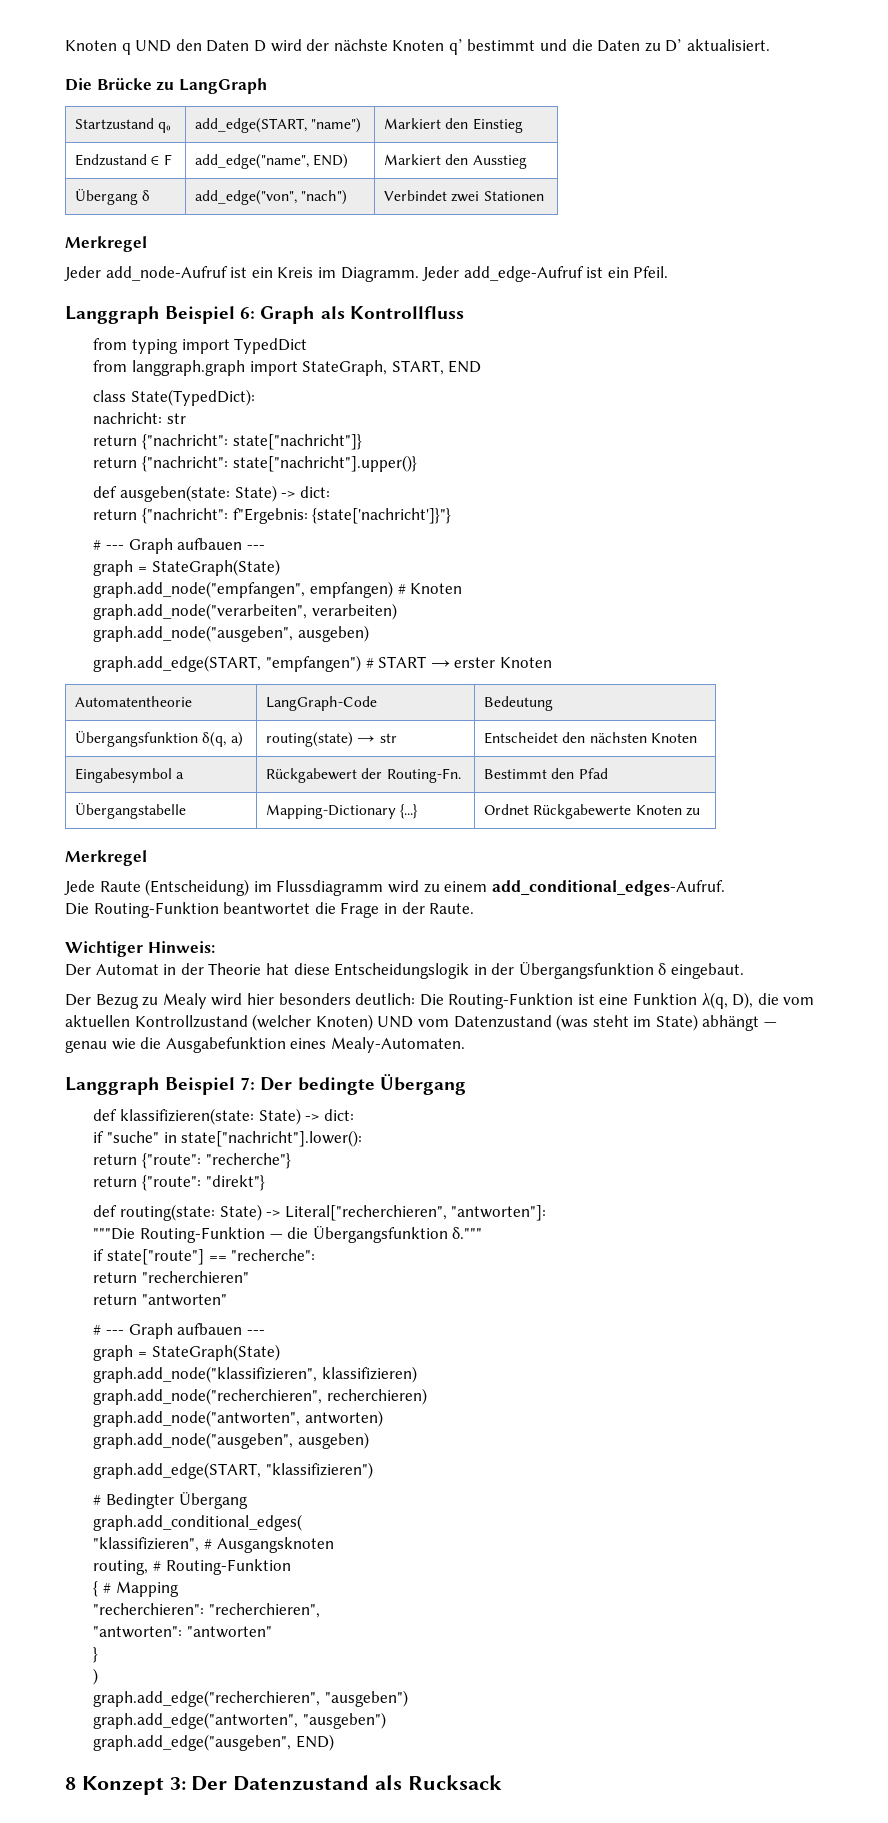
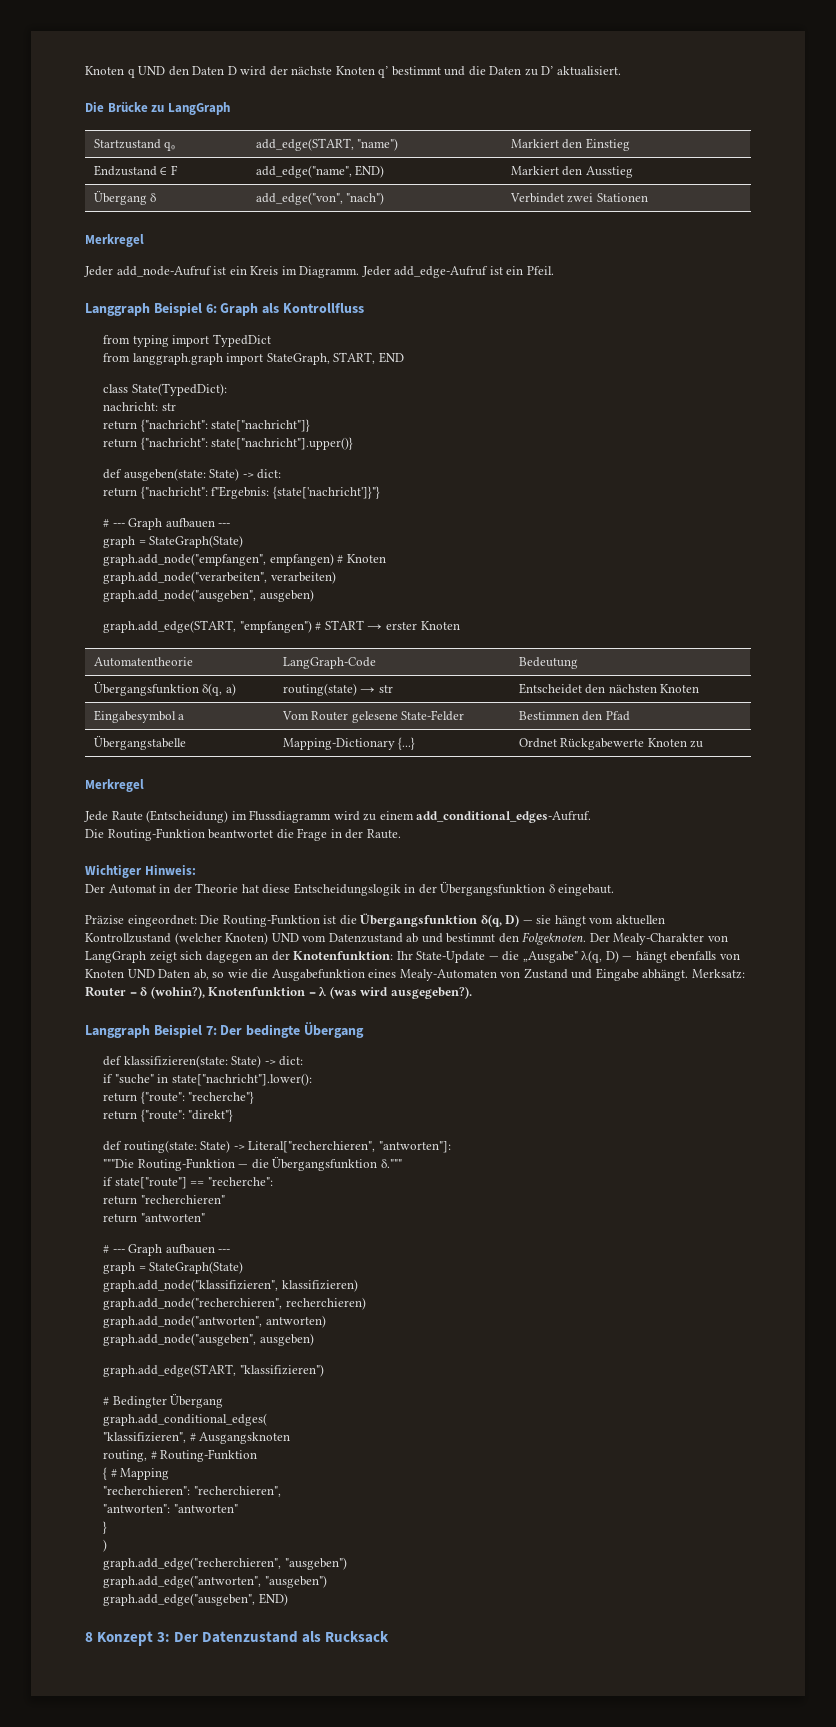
- Eingabesymbol a | Rückgabewert der Routing-Fn. | Bestimmt den Pfad
+ Eingabesymbol a | Vom Router gelesene State-Felder | Bestimmen den Pfad
- Der Bezug zu Mealy wird hier besonders deutlich: Die Routing-Funktion ist eine Funktion λ(q, D), die vom aktuellen Kontrollzustand (welcher Knoten) UND vom Datenzustand (was steht im State) abhängt — genau wie die Ausgabefunktion eines Mealy-Automaten.
+ Präzise eingeordnet: Die Routing-Funktion ist die Übergangsfunktion δ(q, D) — sie hängt vom aktuellen Kontrollzustand (welcher Knoten) UND vom Datenzustand ab und bestimmt den Folgeknoten. Der Mealy-Charakter von LangGraph zeigt sich dagegen an der Knotenfunktion: Ihr State-Update — die „Ausgabe" λ(q, D) — hängt ebenfalls von Knoten UND Daten ab, so wie die Ausgabefunktion eines Mealy-Automaten von Zustand und Eingabe abhängt. Merksatz: Router = δ (wohin?), Knotenfunktion = λ (was wird ausgegeben?).

